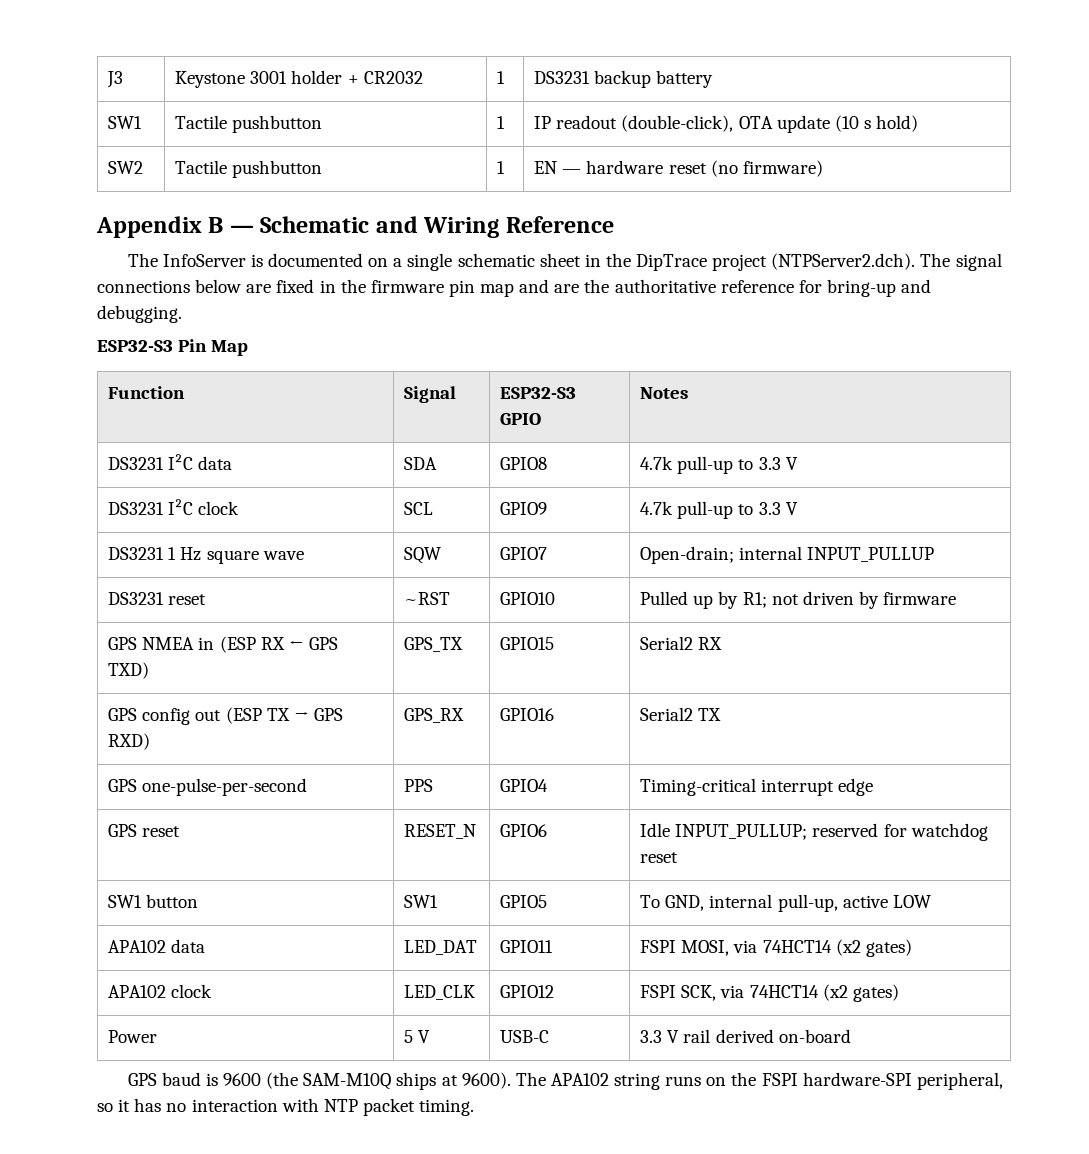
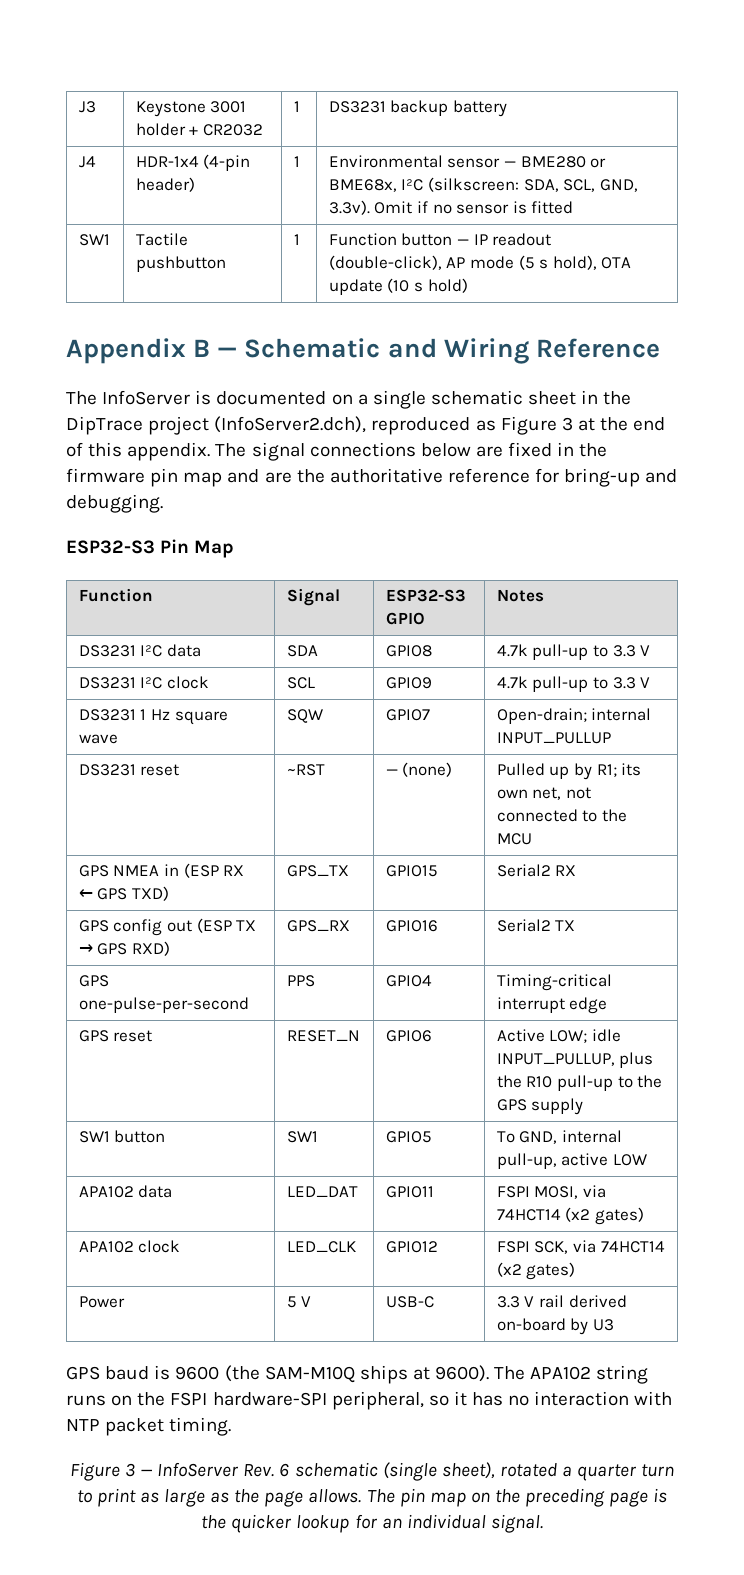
- SW1 | Tactile pushbutton | 1 | IP readout (double-click), OTA update (10 s hold)
+ J4 | HDR-1x4 (4-pin header) | 1 | Environmental sensor — BME280 or BME68x, I²C (silkscreen: SDA, SCL, GND, 3.3v). Omit if no sensor is fitted
+ SW1 | Tactile pushbutton | 1 | Function button — IP readout (double-click), AP mode (5 s hold), OTA update (10 s hold)
- SW2 | Tactile pushbutton | 1 | EN — hardware reset (no firmware)
- The InfoServer is documented on a single schematic sheet in the DipTrace project (NTPServer2.dch). The signal connections below are fixed in the firmware pin map and are the authoritative reference for bring-up and debugging.
+ The InfoServer is documented on a single schematic sheet in the DipTrace project (InfoServer2.dch), reproduced as Figure 3 at the end of this appendix. The signal connections below are fixed in the firmware pin map and are the authoritative reference for bring-up and debugging.
- DS3231 reset | ~RST | GPIO10 | Pulled up by R1; not driven by firmware
+ DS3231 reset | ~RST | — (none) | Pulled up by R1; its own net, not connected to the MCU
- GPS reset | RESET_N | GPIO6 | Idle INPUT_PULLUP; reserved for watchdog reset
+ GPS reset | RESET_N | GPIO6 | Active LOW; idle INPUT_PULLUP, plus the R10 pull-up to the GPS supply
- Power | 5 V | USB-C | 3.3 V rail derived on-board
+ Power | 5 V | USB-C | 3.3 V rail derived on-board by U3
+ Figure 3 — InfoServer Rev. 6 schematic (single sheet), rotated a quarter turn to print as large as the page allows. The pin map on the preceding page is the quicker lookup for an individual signal.

